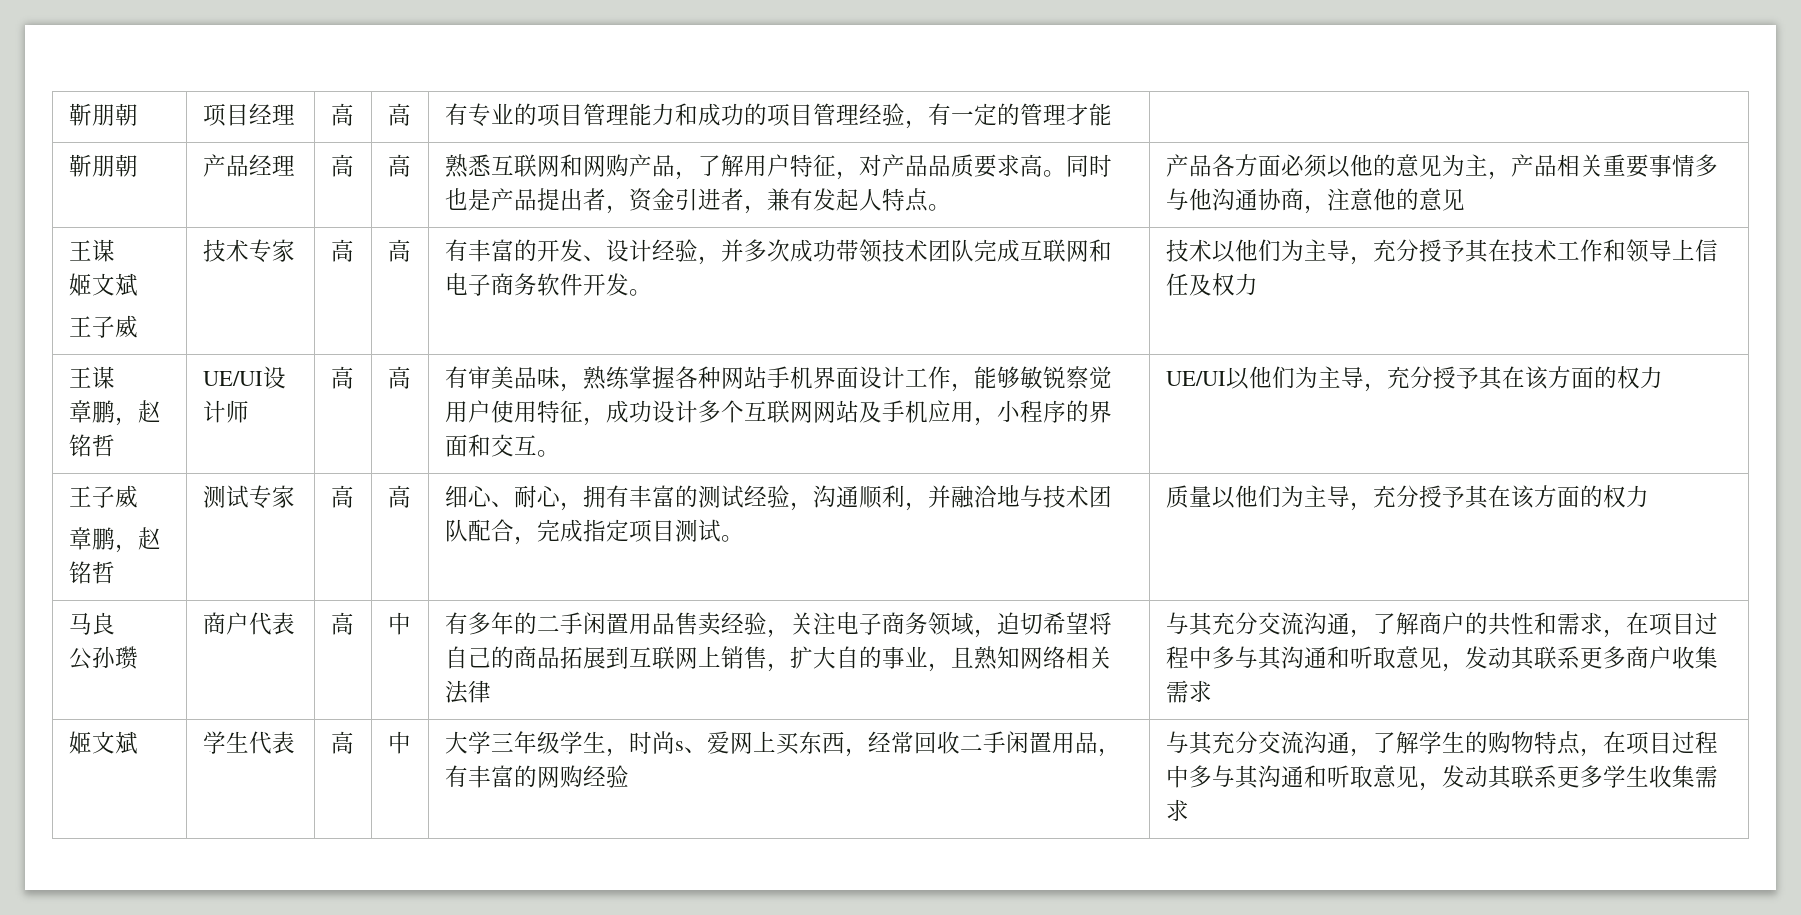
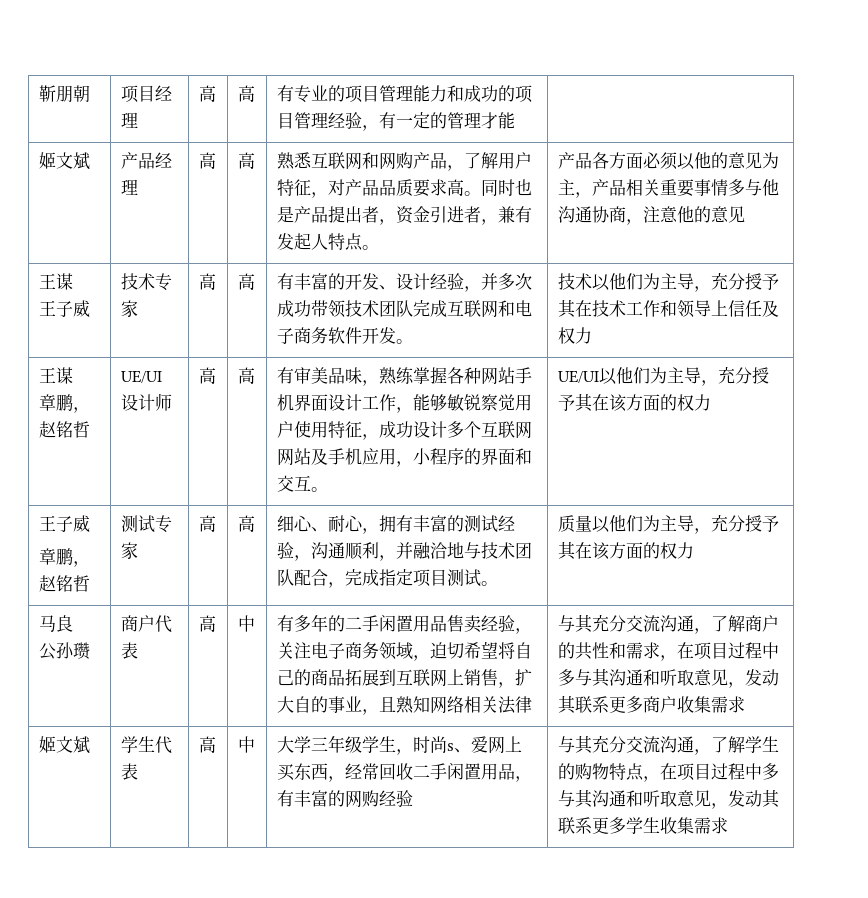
  靳朋朝 | 项目经理 | 高 | 高 | 有专业的项目管理能力和成功的项目管理经验，有一定的管理才能 |
- 靳朋朝
+ 姬文斌
  产品各方面必须以他的意见为主，产品相关重要事情多与他沟通协商，注意他的意见
  王谋
- 姬文斌

